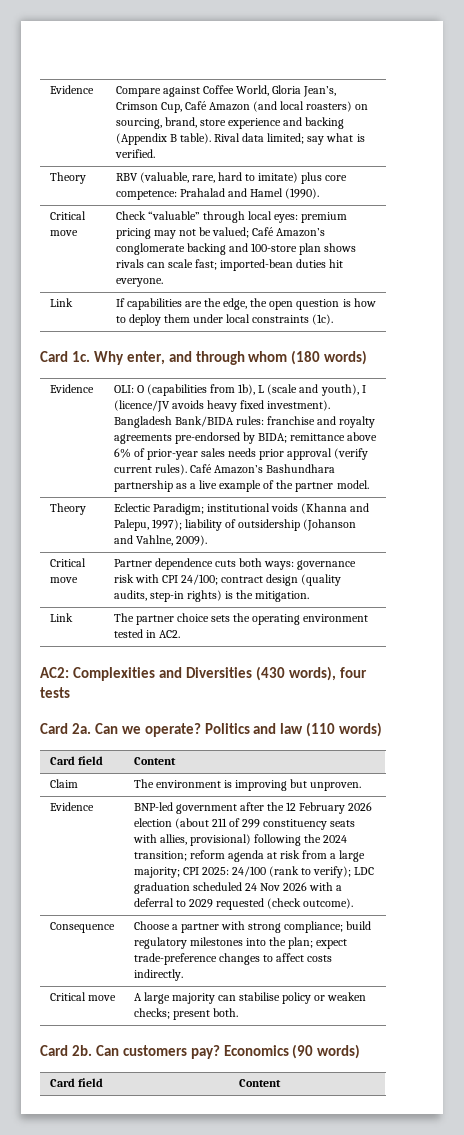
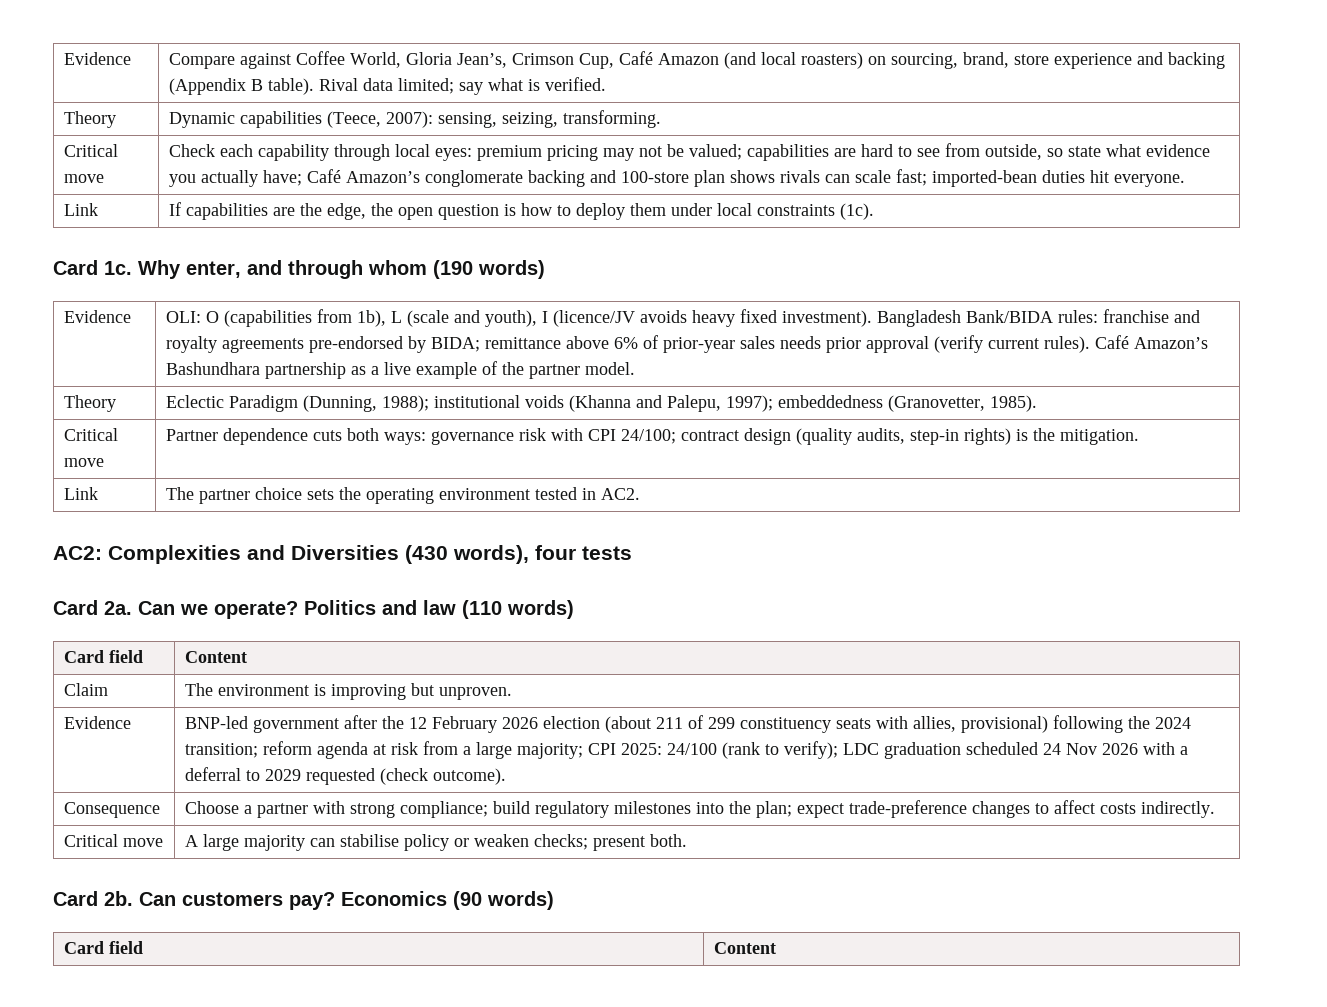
- Theory | RBV (valuable, rare, hard to imitate) plus core competence: Prahalad and Hamel (1990).
+ Theory | Dynamic capabilities (Teece, 2007): sensing, seizing, transforming.
- Check “valuable” through local eyes: premium pricing may not be valued; Café Amazon’s conglomerate backing and 100-store plan shows rivals can scale fast; imported-bean duties hit everyone.
+ Check each capability through local eyes: premium pricing may not be valued; capabilities are hard to see from outside, so state what evidence you actually have; Café Amazon’s conglomerate backing and 100-store plan shows rivals can scale fast; imported-bean duties hit everyone.
- Why enter, and through whom (180 words)
+ Why enter, and through whom (190 words)
- Theory | Eclectic Paradigm; institutional voids (Khanna and Palepu, 1997); liability of outsidership (Johanson and Vahlne, 2009).
+ Theory | Eclectic Paradigm (Dunning, 1988); institutional voids (Khanna and Palepu, 1997); embeddedness (Granovetter, 1985).

